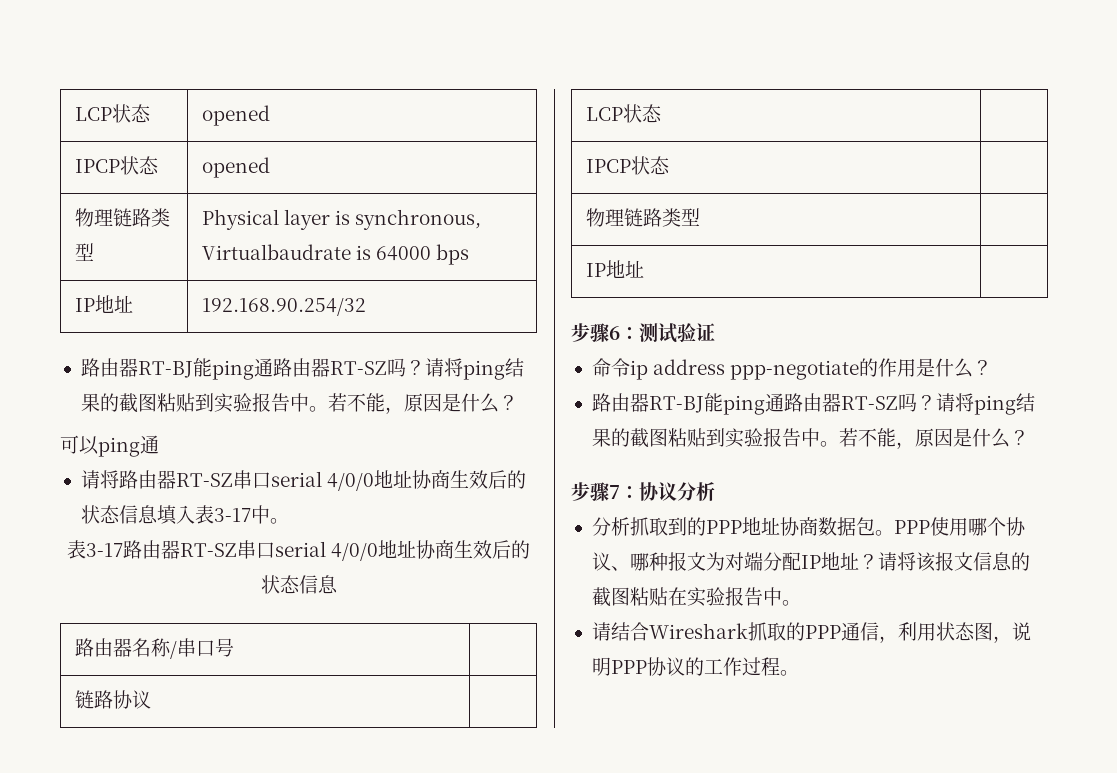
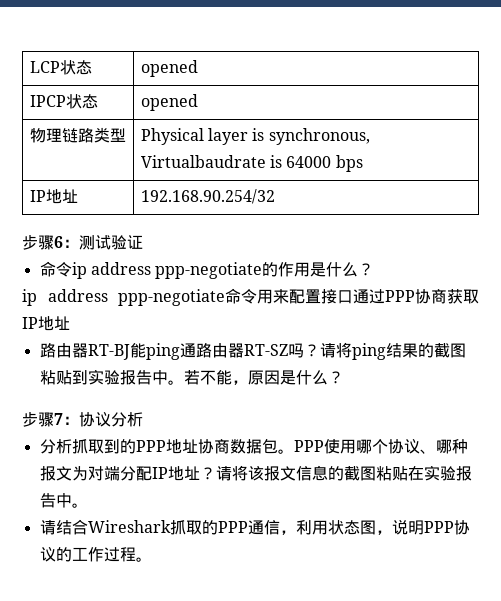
  IP地址 | 192.168.90.254/32
- 路由器RT-BJ能ping通路由器RT-SZ吗？请将ping结果的截图粘贴到实验报告中。若不能，原因是什么？
- 可以ping通
- 请将路由器RT-SZ串口serial 4/0/0地址协商生效后的状态信息填入表3-17中。
- 表3-17路由器RT-SZ串口serial 4/0/0地址协商生效后的状态信息
- 路由器名称/串口号 |
- 链路协议 |
- LCP状态 |
- IPCP状态 |
- 物理链路类型 |
- IP地址 |
+ ip address ppp-negotiate命令用来配置接口通过PPP协商获取IP地址

